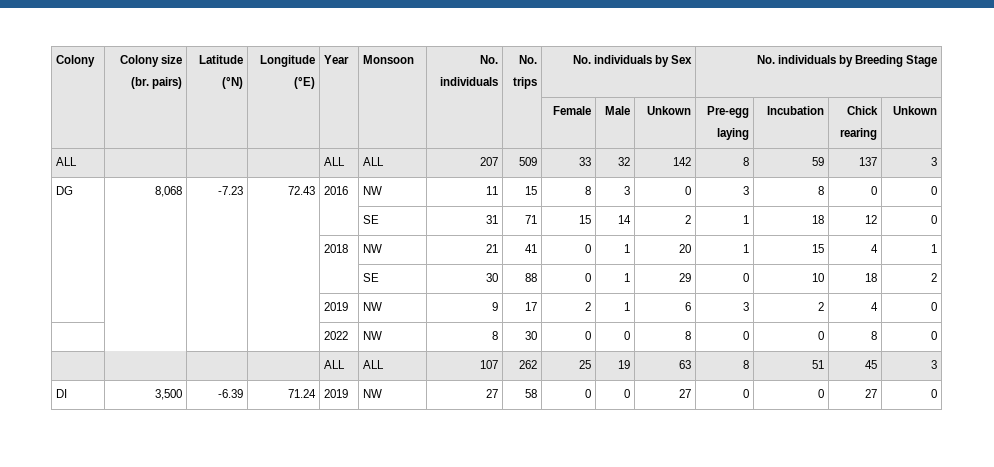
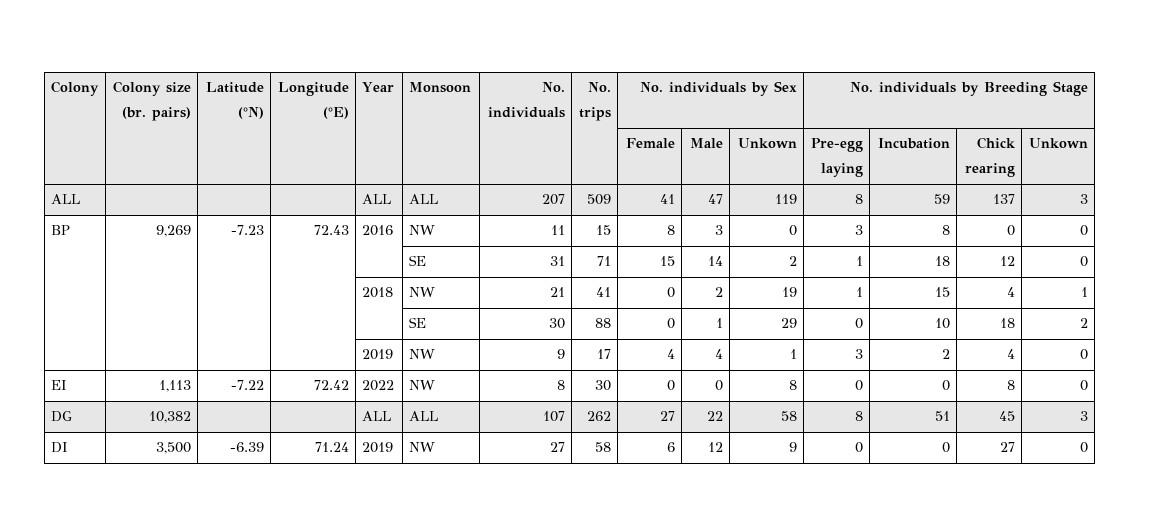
- ALL | | | | ALL | ALL | 207 | 509 | 33 | 32 | 142 | 8 | 59 | 137 | 3
+ ALL | | | | ALL | ALL | 207 | 509 | 41 | 47 | 119 | 8 | 59 | 137 | 3
- DG | 8,068 | -7.23 | 72.43 | 2016 | NW | 11 | 15 | 8 | 3 | 0 | 3 | 8 | 0 | 0
+ BP | 9,269 | -7.23 | 72.43 | 2016 | NW | 11 | 15 | 8 | 3 | 0 | 3 | 8 | 0 | 0
- | | | | 2018 | NW | 21 | 41 | 0 | 1 | 20 | 1 | 15 | 4 | 1
+ | | | | 2018 | NW | 21 | 41 | 0 | 2 | 19 | 1 | 15 | 4 | 1
- | | | | 2019 | NW | 9 | 17 | 2 | 1 | 6 | 3 | 2 | 4 | 0
+ | | | | 2019 | NW | 9 | 17 | 4 | 4 | 1 | 3 | 2 | 4 | 0
- | | | | 2022 | NW | 8 | 30 | 0 | 0 | 8 | 0 | 0 | 8 | 0
+ EI | 1,113 | -7.22 | 72.42 | 2022 | NW | 8 | 30 | 0 | 0 | 8 | 0 | 0 | 8 | 0
- | | | | ALL | ALL | 107 | 262 | 25 | 19 | 63 | 8 | 51 | 45 | 3
+ DG | 10,382 | | | ALL | ALL | 107 | 262 | 27 | 22 | 58 | 8 | 51 | 45 | 3
- DI | 3,500 | -6.39 | 71.24 | 2019 | NW | 27 | 58 | 0 | 0 | 27 | 0 | 0 | 27 | 0
+ DI | 3,500 | -6.39 | 71.24 | 2019 | NW | 27 | 58 | 6 | 12 | 9 | 0 | 0 | 27 | 0

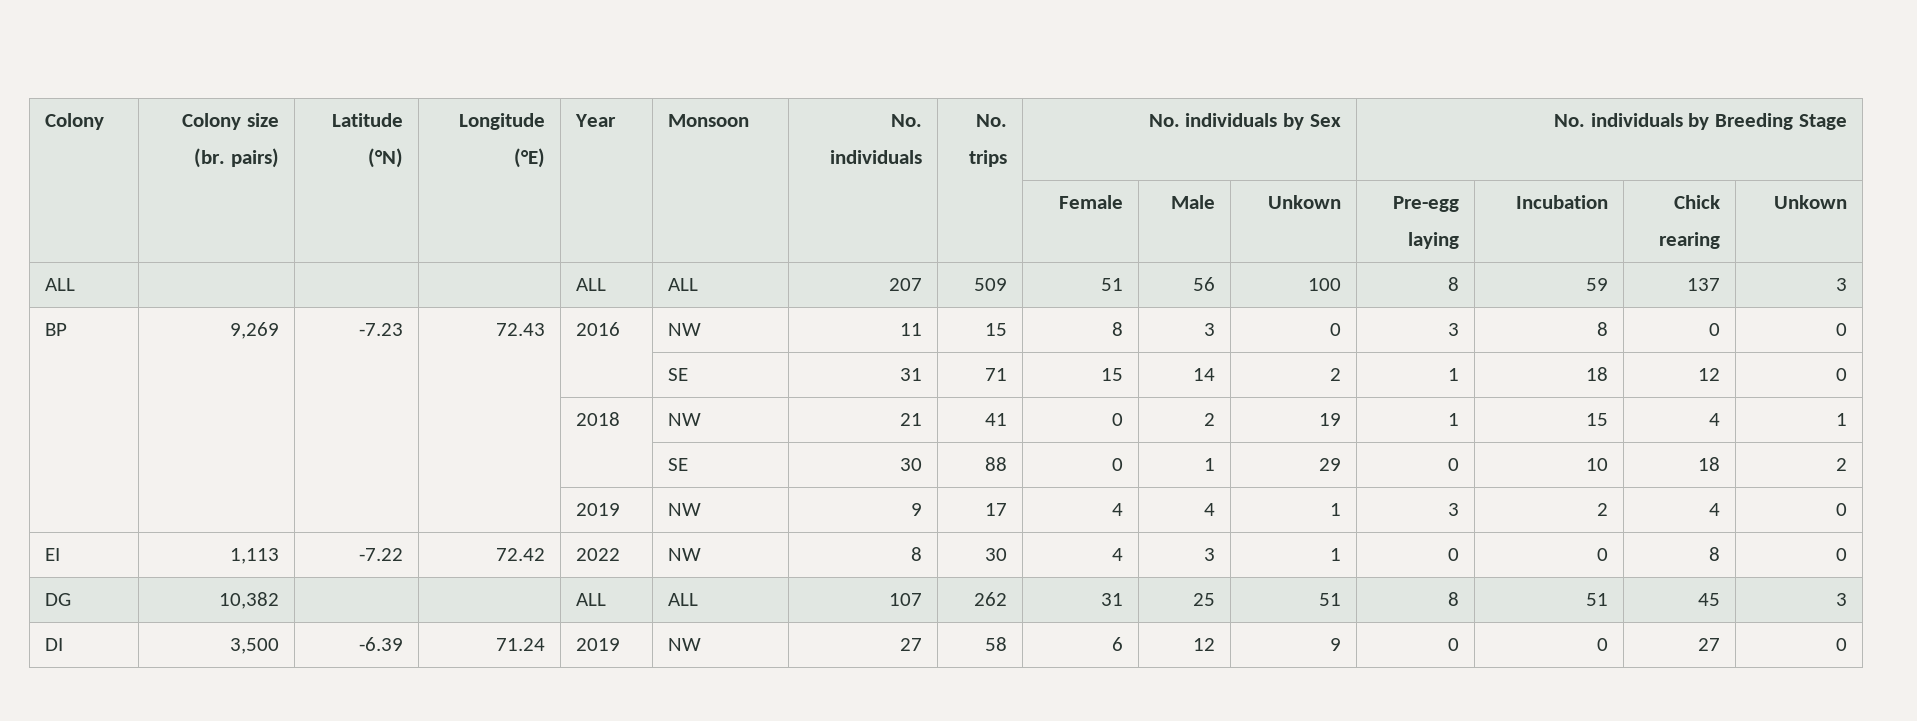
- ALL | | | | ALL | ALL | 207 | 509 | 41 | 47 | 119 | 8 | 59 | 137 | 3
+ ALL | | | | ALL | ALL | 207 | 509 | 51 | 56 | 100 | 8 | 59 | 137 | 3
- EI | 1,113 | -7.22 | 72.42 | 2022 | NW | 8 | 30 | 0 | 0 | 8 | 0 | 0 | 8 | 0
+ EI | 1,113 | -7.22 | 72.42 | 2022 | NW | 8 | 30 | 4 | 3 | 1 | 0 | 0 | 8 | 0
- DG | 10,382 | | | ALL | ALL | 107 | 262 | 27 | 22 | 58 | 8 | 51 | 45 | 3
+ DG | 10,382 | | | ALL | ALL | 107 | 262 | 31 | 25 | 51 | 8 | 51 | 45 | 3

